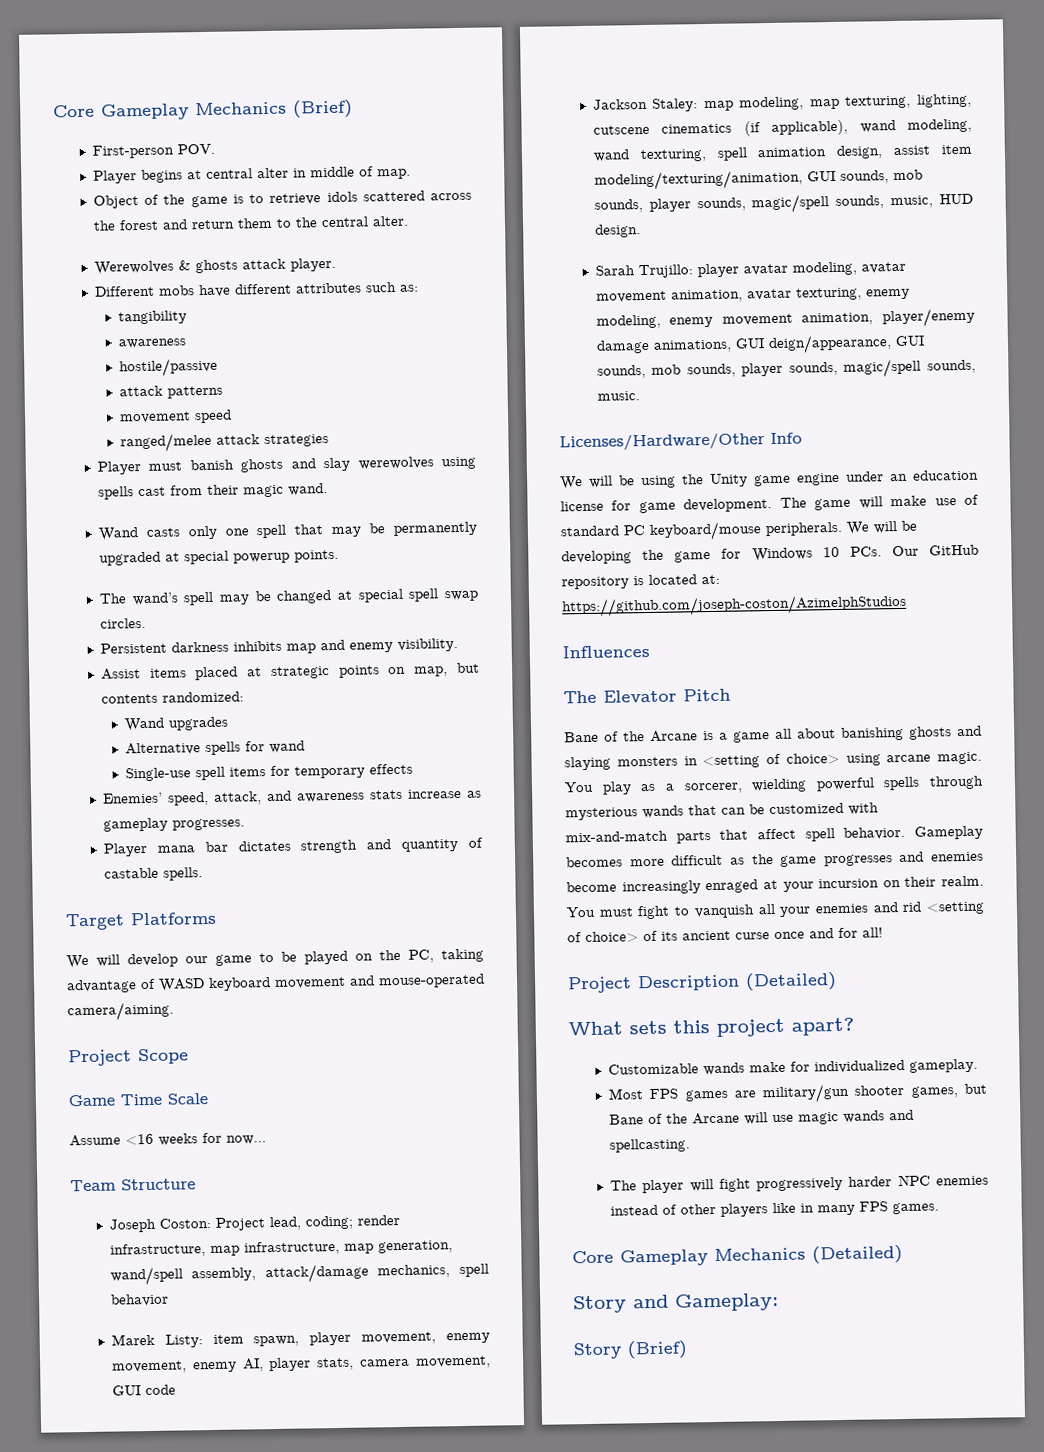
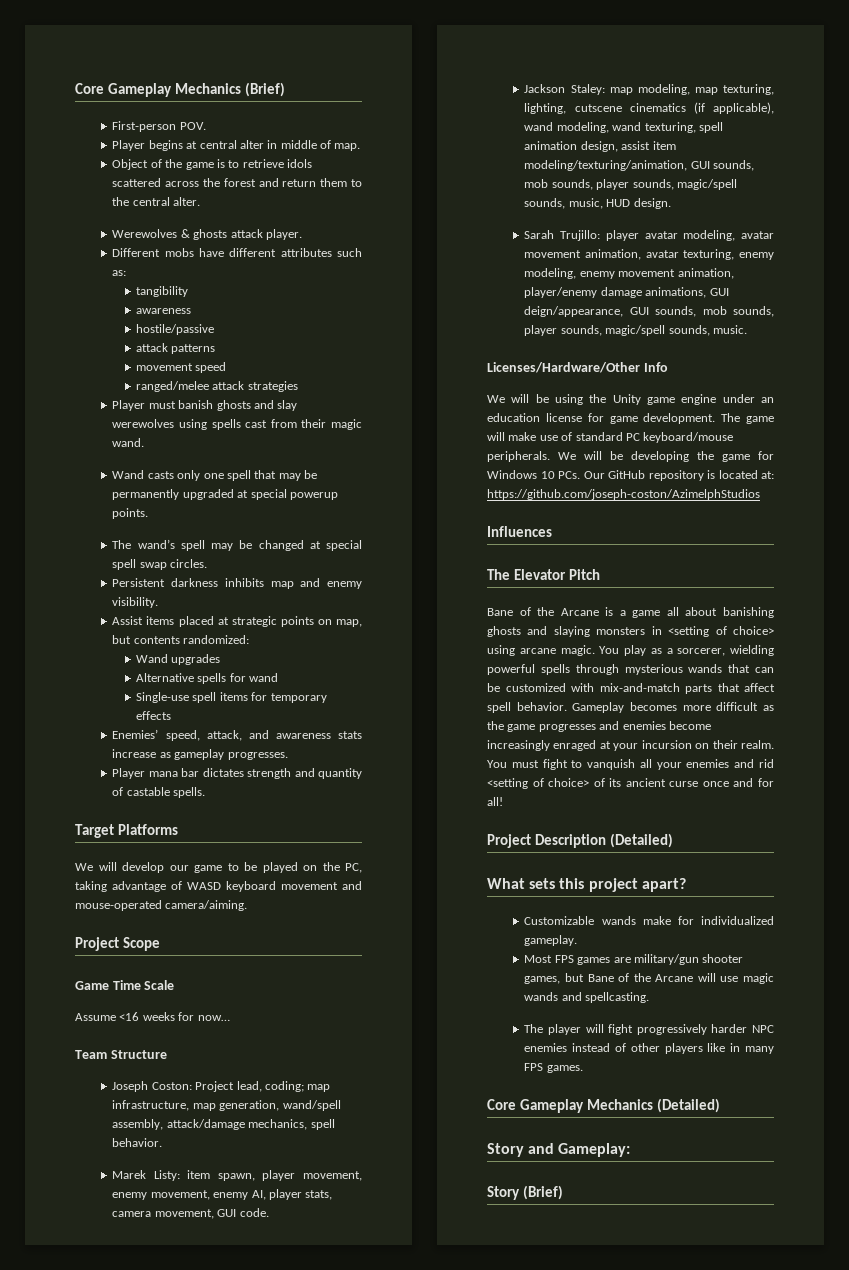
- Joseph Coston: Project lead, coding; render infrastructure, map infrastructure, map generation, wand/spell assembly, attack/damage mechanics, spell behavior
+ Joseph Coston: Project lead, coding; map infrastructure, map generation, wand/spell assembly, attack/damage mechanics, spell behavior.
- Marek Listy: item spawn, player movement, enemy movement, enemy AI, player stats, camera movement, GUI code
+ Marek Listy: item spawn, player movement, enemy movement, enemy AI, player stats, camera movement, GUI code.

